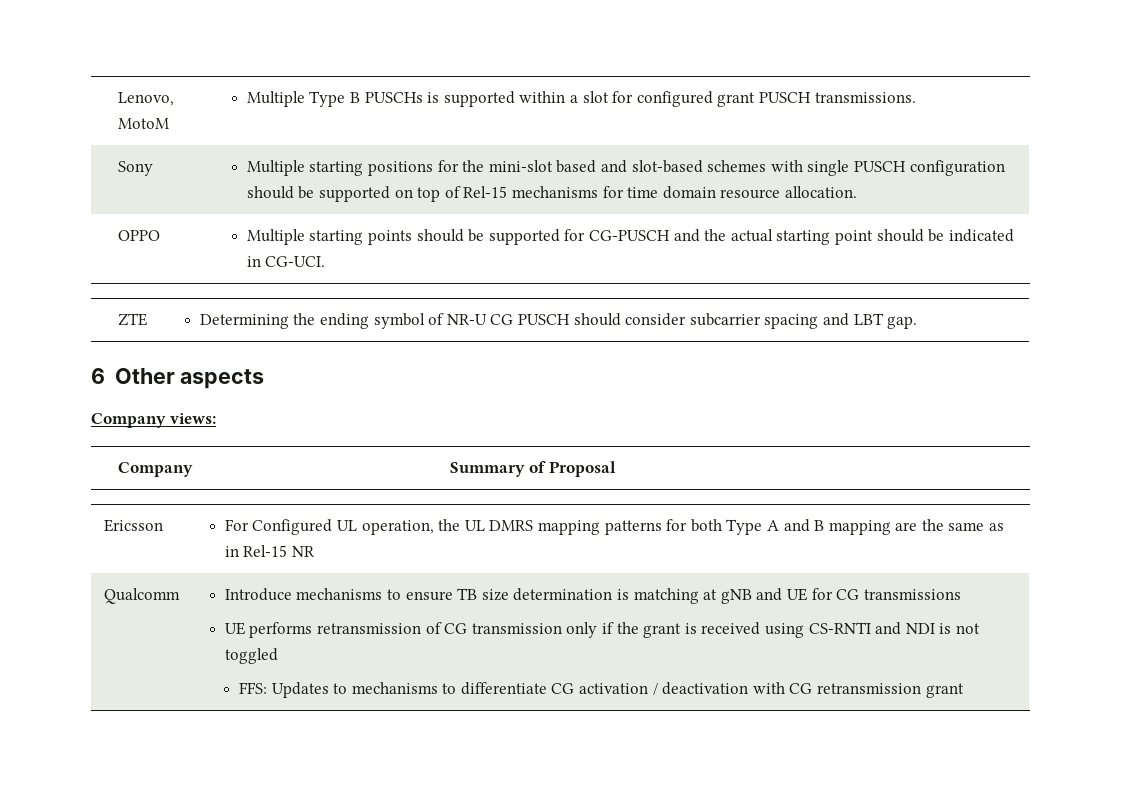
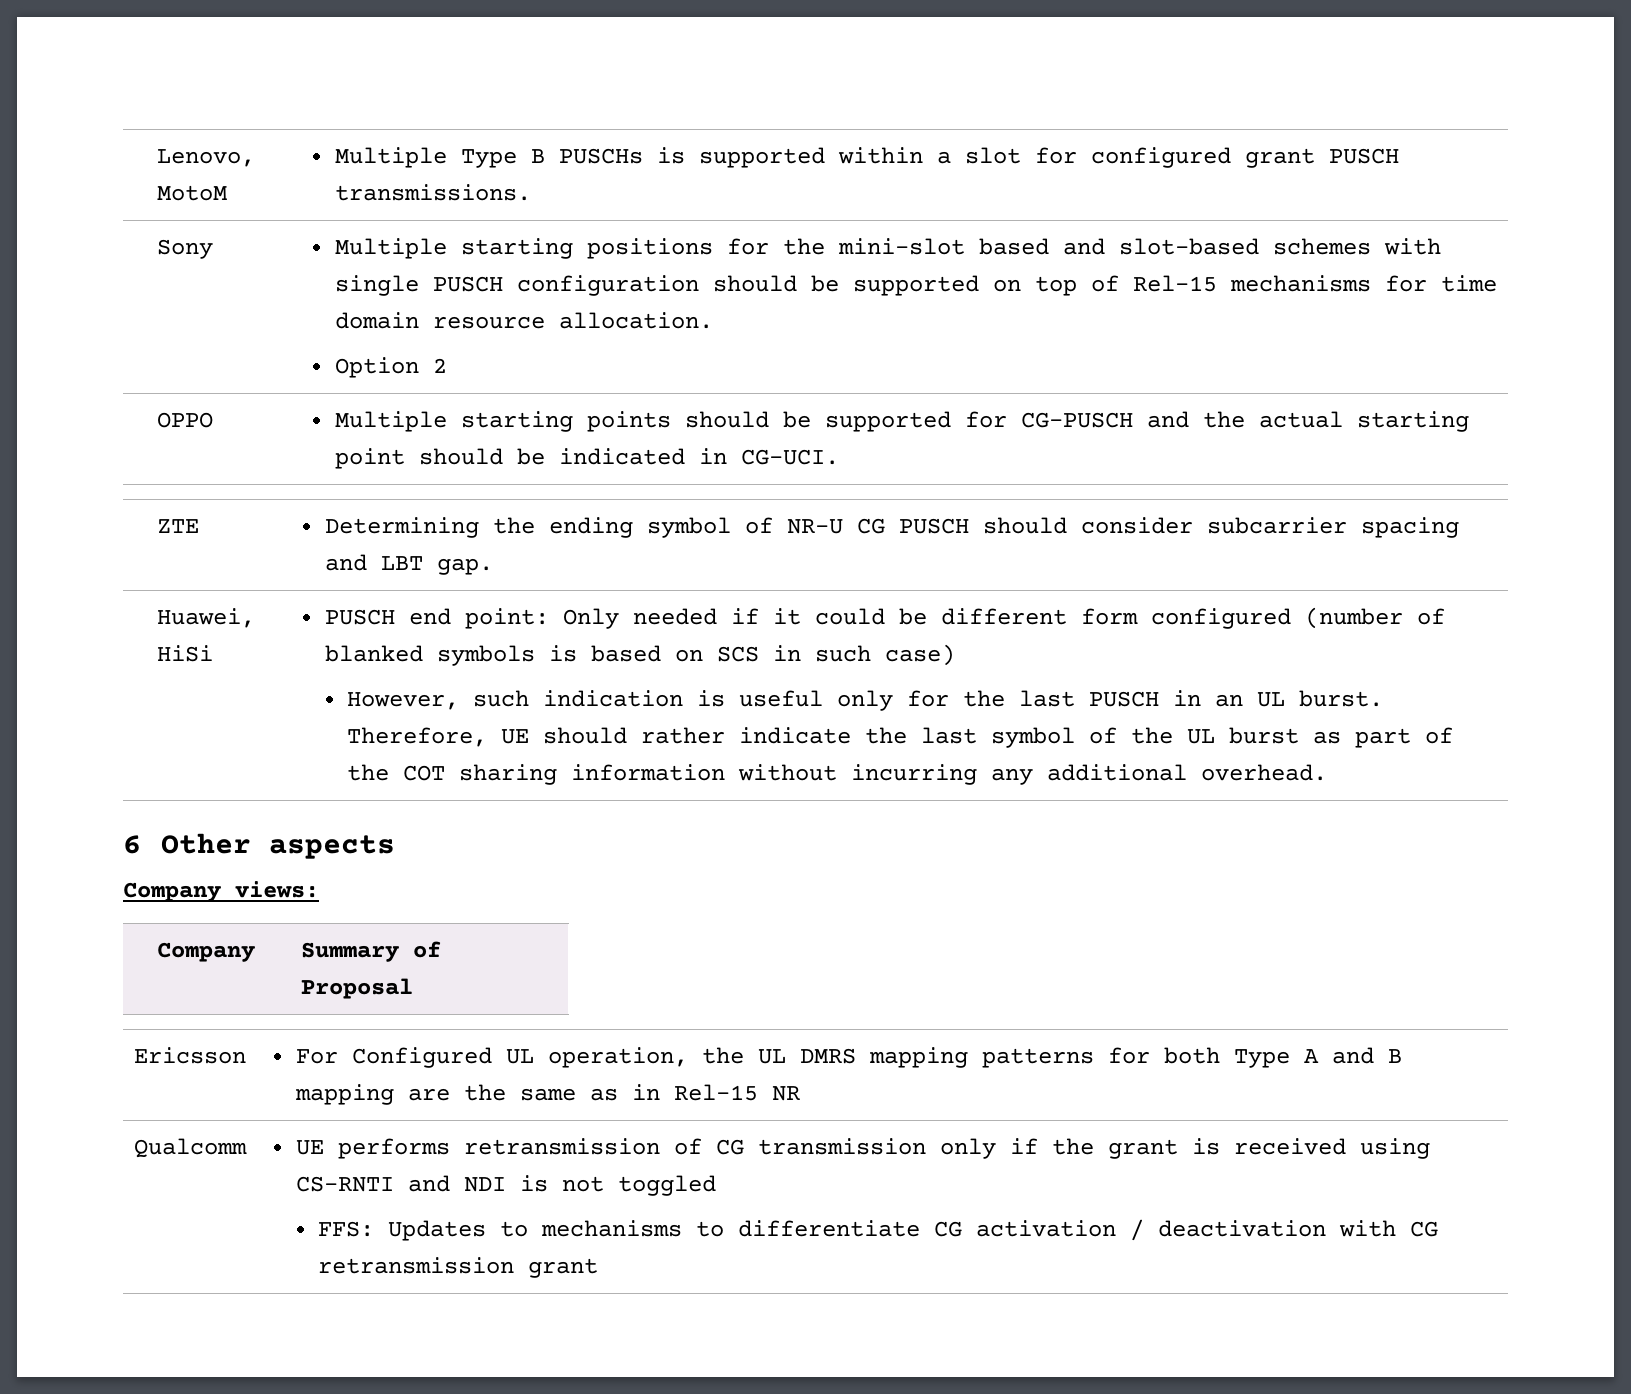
  Sony | Multiple starting positions for the mini-slot based and slot-based schemes with single PUSCH configuration should be supported on top of Rel-15 mechanisms for time domain resource allocation.
+ Option 2
+ Huawei, HiSi | PUSCH end point: Only needed if it could be different form configured (number of blanked symbols is based on SCS in such case)
+ However, such indication is useful only for the last PUSCH in an UL burst. Therefore, UE should rather indicate the last symbol of the UL burst as part of the COT sharing information without incurring any additional overhead.
- Introduce mechanisms to ensure TB size determination is matching at gNB and UE for CG transmissions

